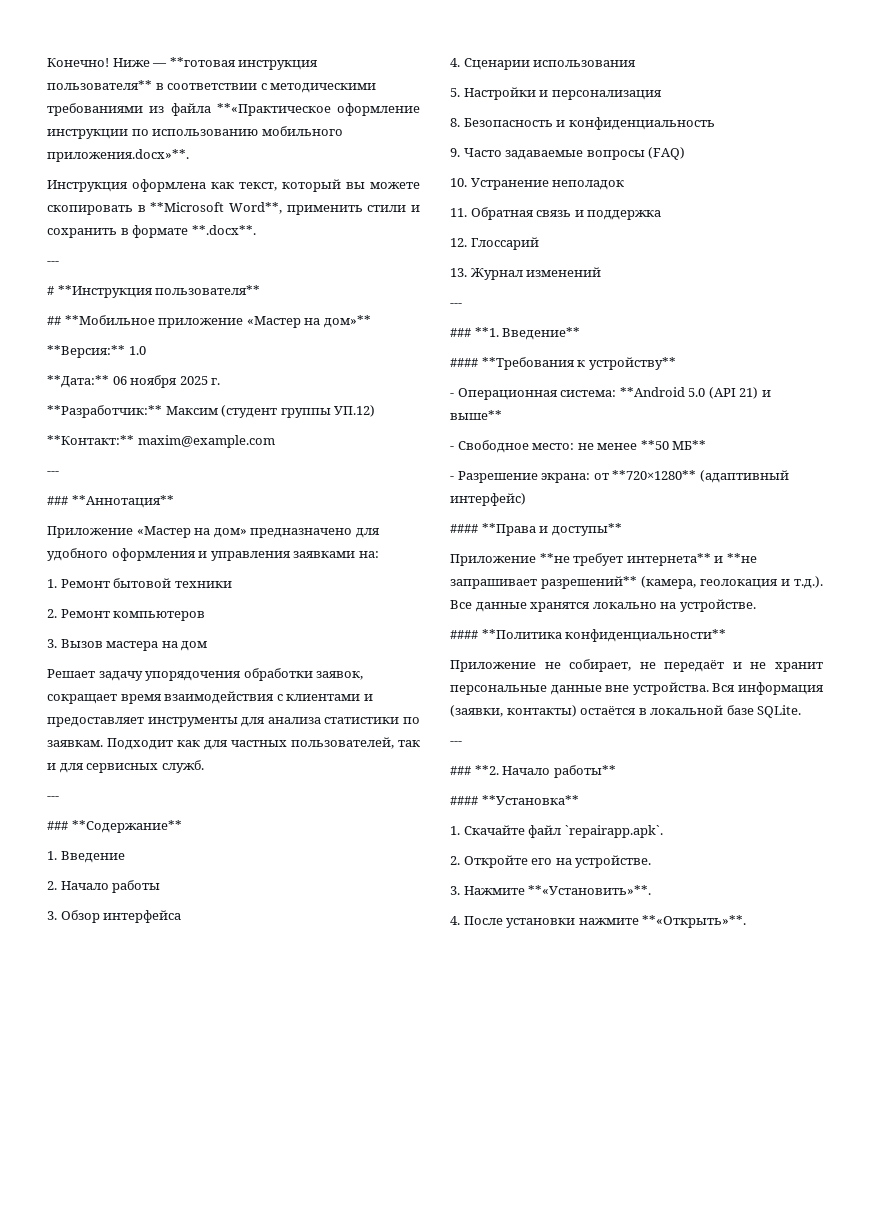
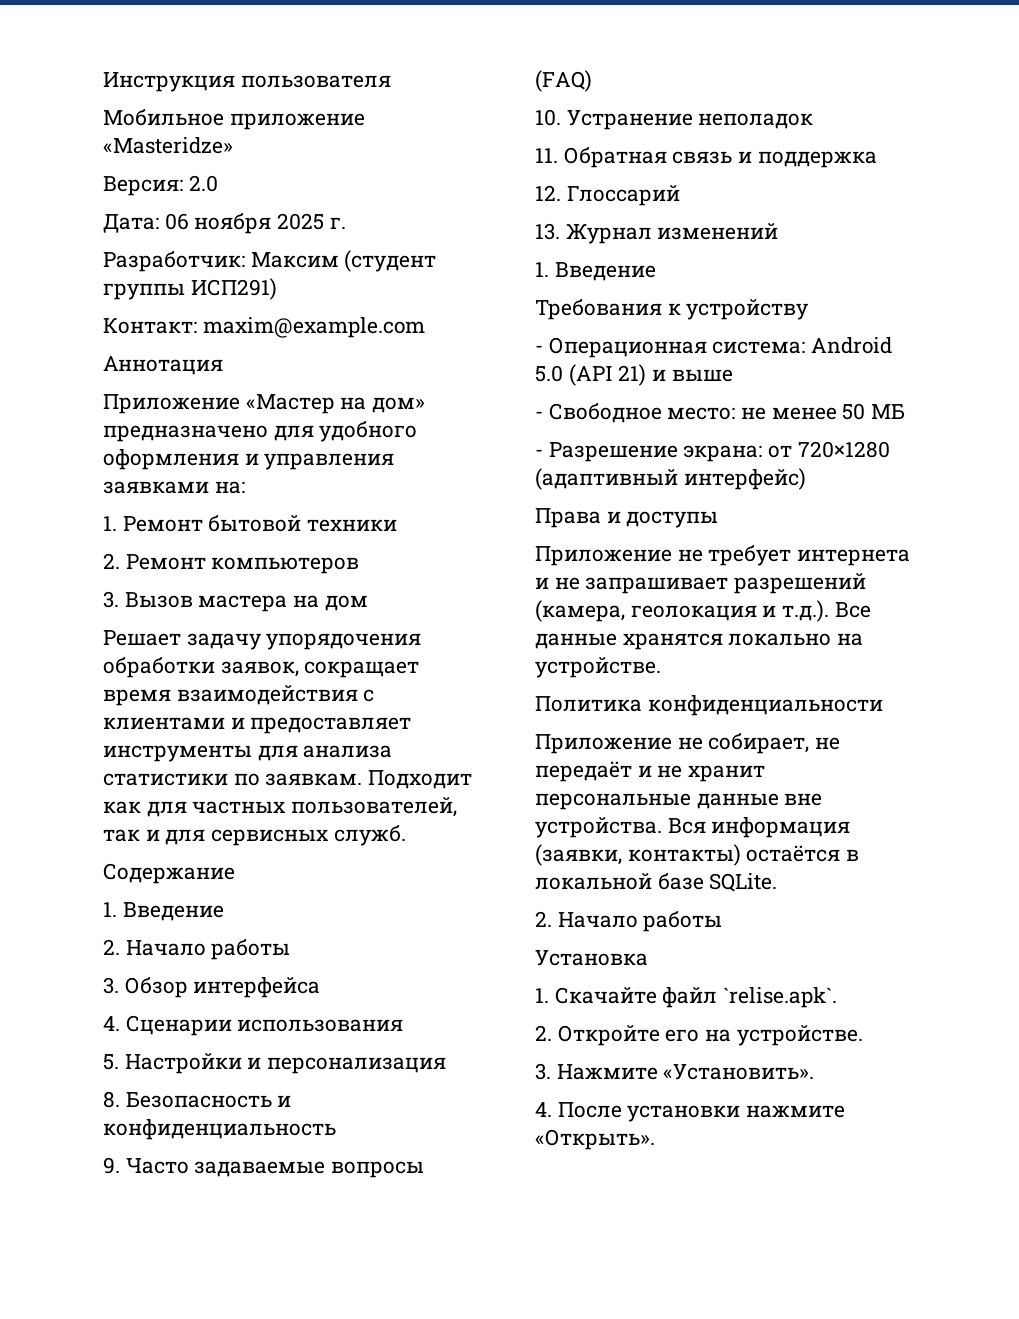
- Конечно! Ниже — **готовая инструкция пользователя** в соответствии с методическими требованиями из файла **«Практическое оформление инструкции по использованию мобильного приложения.docx»**.
- Инструкция оформлена как текст, который вы можете скопировать в **Microsoft Word**, применить стили и сохранить в формате **.docx**.
- ---
- # **Инструкция пользователя**
- ## **Мобильное приложение «Мастер на дом»**
- **Версия:** 1.0
- **Дата:** 06 ноября 2025 г.
+ Инструкция пользователя
+ Мобильное приложение «Masteridze»
+ Версия: 2.0
+ Дата: 06 ноября 2025 г.
- **Разработчик:** Максим (студент группы УП.12)
- **Контакт:** maxim@example.com
- ---
- ### **Аннотация**
+ Разработчик: Максим (студент группы ИСП291)
+ Контакт: maxim@example.com
+ Аннотация
  Подходит как для частных пользователей, так и для сервисных служб.
- ---
- ### **Содержание**
+ Содержание
  13. Журнал изменений
- ---
- ### **1. Введение**
- #### **Требования к устройству**
+ 1. Введение
+ Требования к устройству
- - Операционная система: **Android 5.0 (API 21) и выше**
+ - Операционная система: Android 5.0 (API 21) и выше
- - Свободное место: не менее **50 МБ**
+ - Свободное место: не менее 50 МБ
- - Разрешение экрана: от **720×1280** (адаптивный интерфейс)
+ - Разрешение экрана: от 720×1280 (адаптивный интерфейс)
- #### **Права и доступы**
- Приложение **не требует интернета** и **не запрашивает разрешений** (камера, геолокация и т.д.). Все данные хранятся локально на устройстве.
+ Права и доступы
+ Приложение не требует интернета и не запрашивает разрешений (камера, геолокация и т.д.). Все данные хранятся локально на устройстве.
- #### **Политика конфиденциальности**
+ Политика конфиденциальности
  Вся информация (заявки, контакты) остаётся в локальной базе SQLite.
- ---
- ### **2. Начало работы**
- #### **Установка**
+ 2. Начало работы
+ Установка
- 1. Скачайте файл `repairapp.apk`.
+ 1. Скачайте файл `relise.apk`.
- 3. Нажмите **«Установить»**.
+ 3. Нажмите «Установить».
- 4. После установки нажмите **«Открыть»**.
+ 4. После установки нажмите «Открыть».

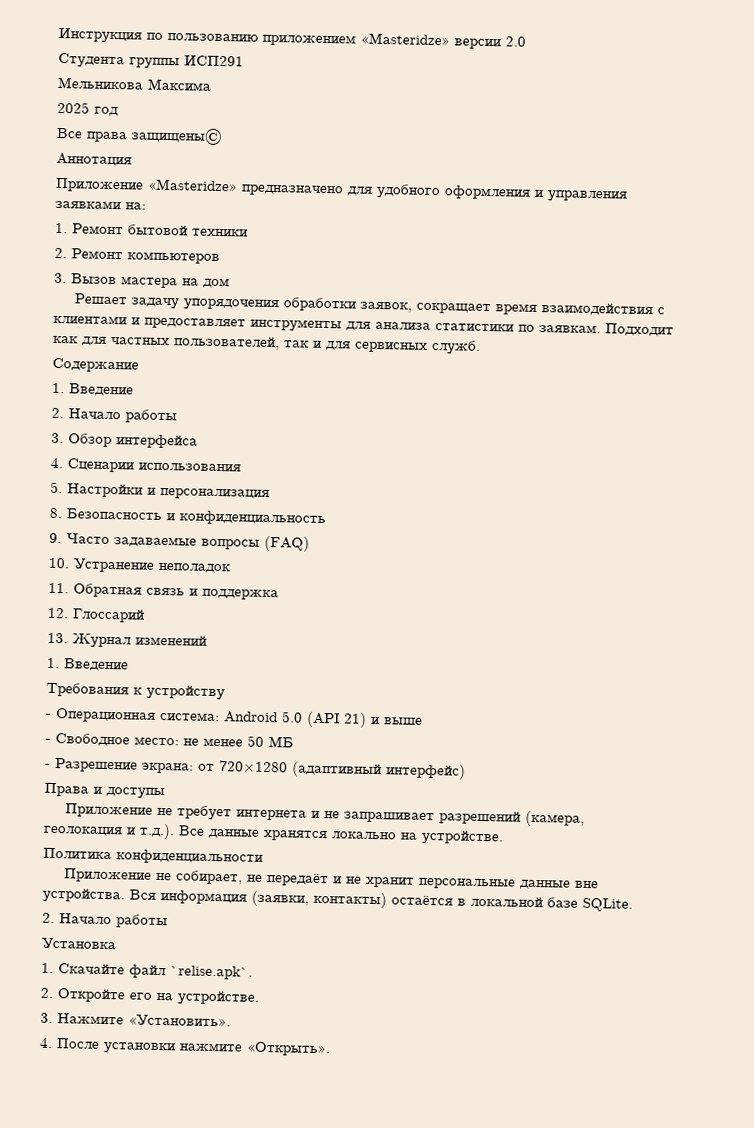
- Инструкция пользователя
- Мобильное приложение «Masteridze»
- Версия: 2.0
+ Инструкция по пользованию приложением «Masteridze» версии 2.0
- Дата: 06 ноября 2025 г.
- Разработчик: Максим (студент группы ИСП291)
- Контакт: maxim@example.com
+ Студента группы ИСП291
+ Мельникова Максима
+ 2025 год
+ Все права защищены©
- Приложение «Мастер на дом» предназначено для удобного оформления и управления заявками на:
+ Приложение «Masteridze» предназначено для удобного оформления и управления заявками на:

